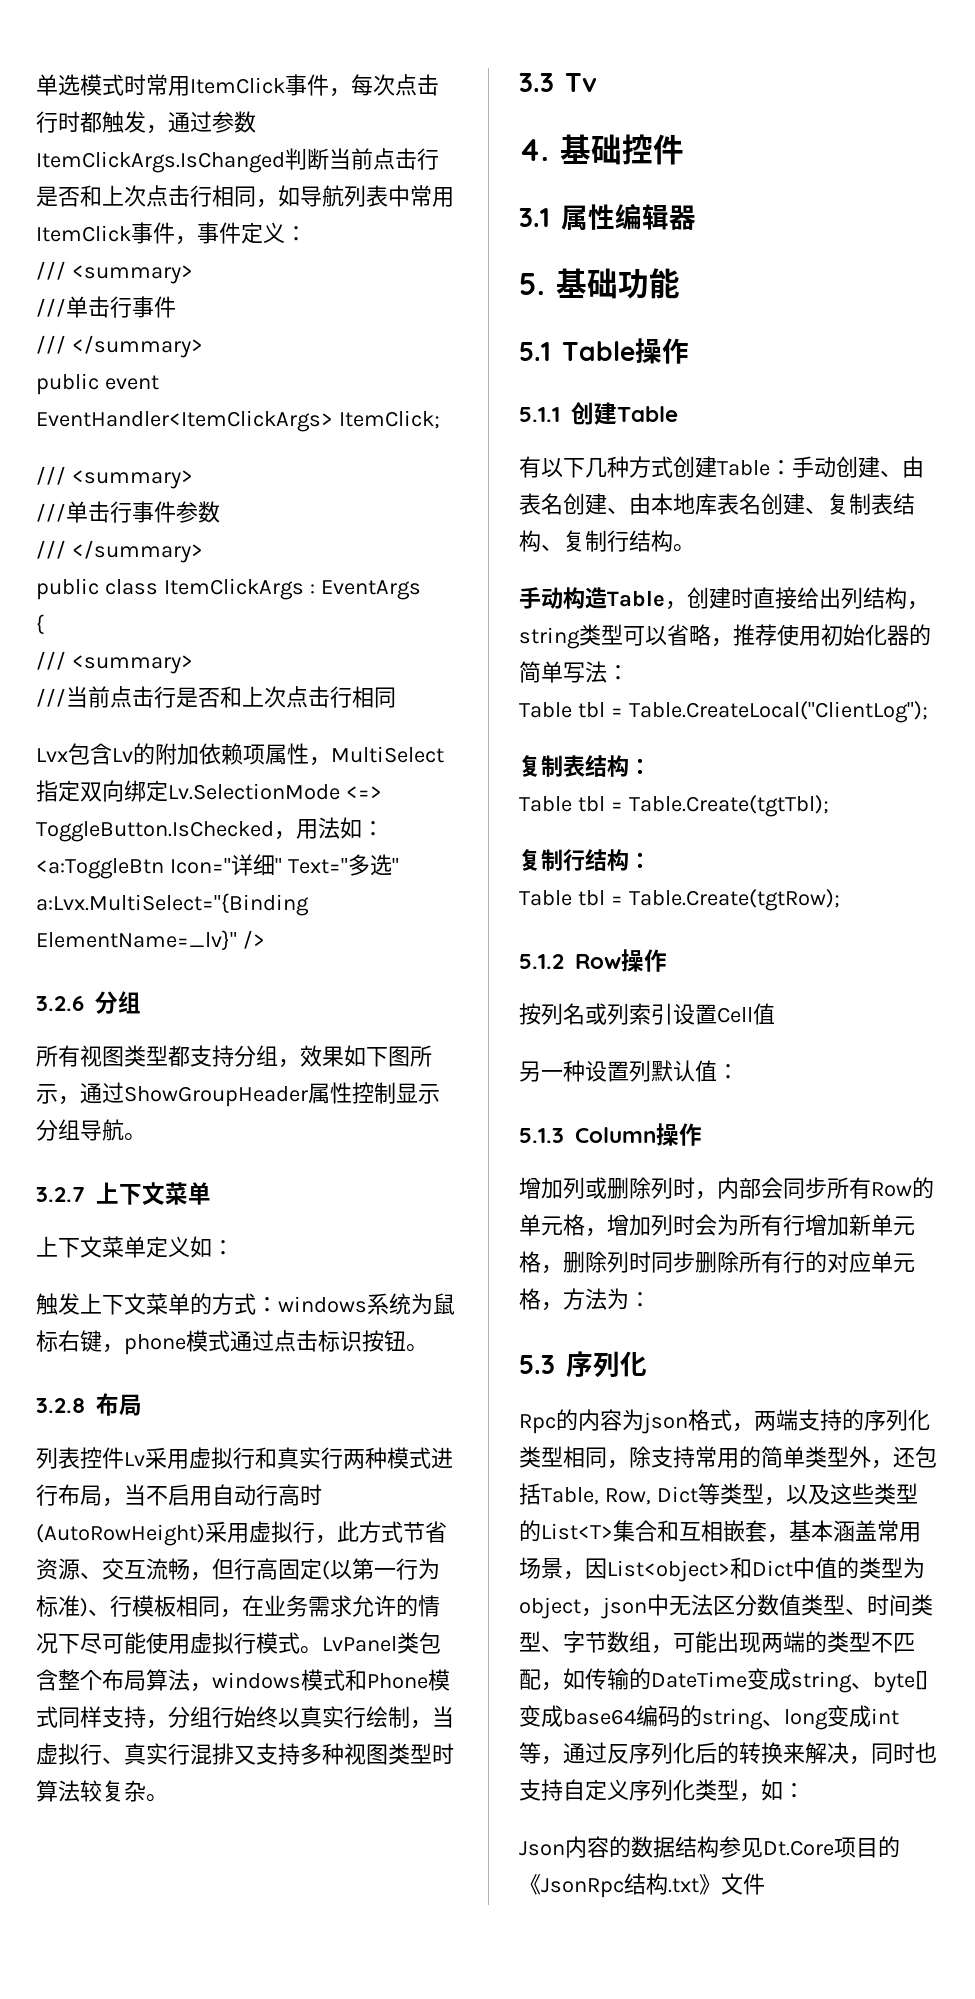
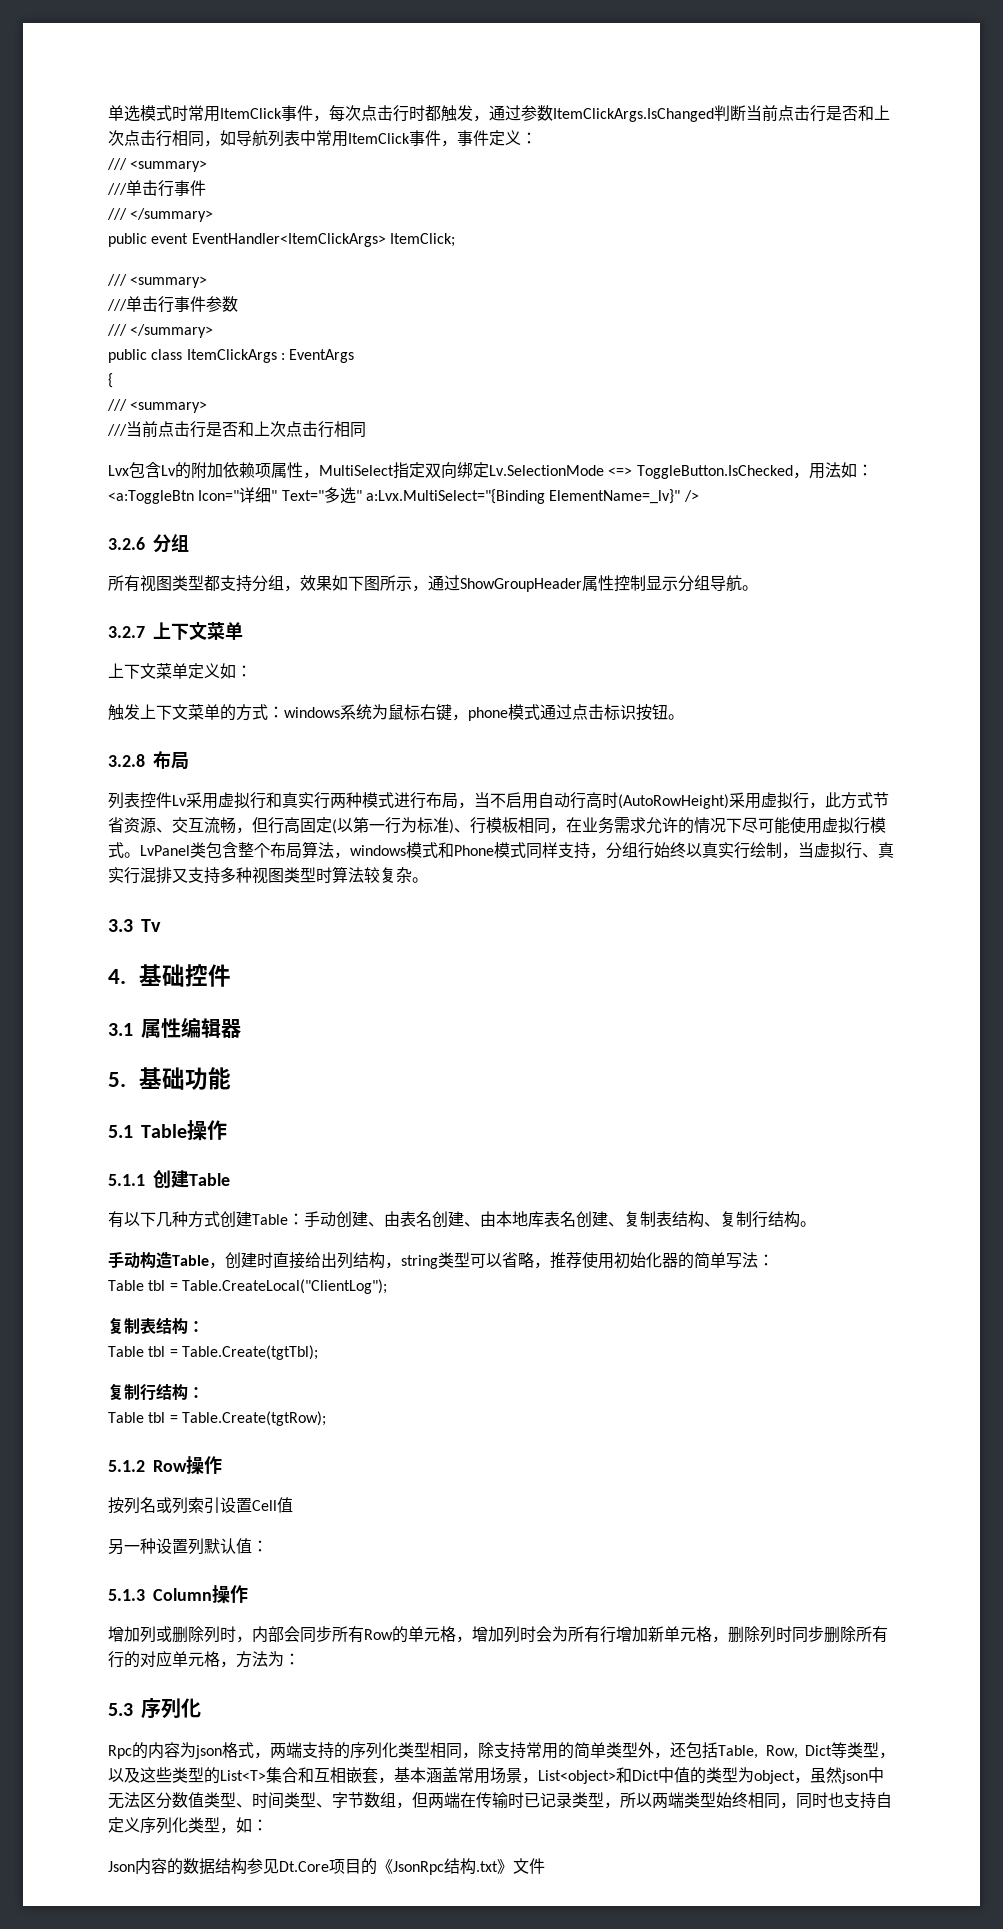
- Rpc的内容为json格式，两端支持的序列化类型相同，除支持常用的简单类型外，还包括Table, Row, Dict等类型，以及这些类型的List<T>集合和互相嵌套，基本涵盖常用场景，因List<object>和Dict中值的类型为object，json中无法区分数值类型、时间类型、字节数组，可能出现两端的类型不匹配，如传输的DateTime变成string、byte[]变成base64编码的string、long变成int等，通过反序列化后的转换来解决，同时也支持自定义序列化类型，如：
+ Rpc的内容为json格式，两端支持的序列化类型相同，除支持常用的简单类型外，还包括Table, Row, Dict等类型，以及这些类型的List<T>集合和互相嵌套，基本涵盖常用场景，List<object>和Dict中值的类型为object，虽然json中无法区分数值类型、时间类型、字节数组，但两端在传输时已记录类型，所以两端类型始终相同，同时也支持自定义序列化类型，如：

